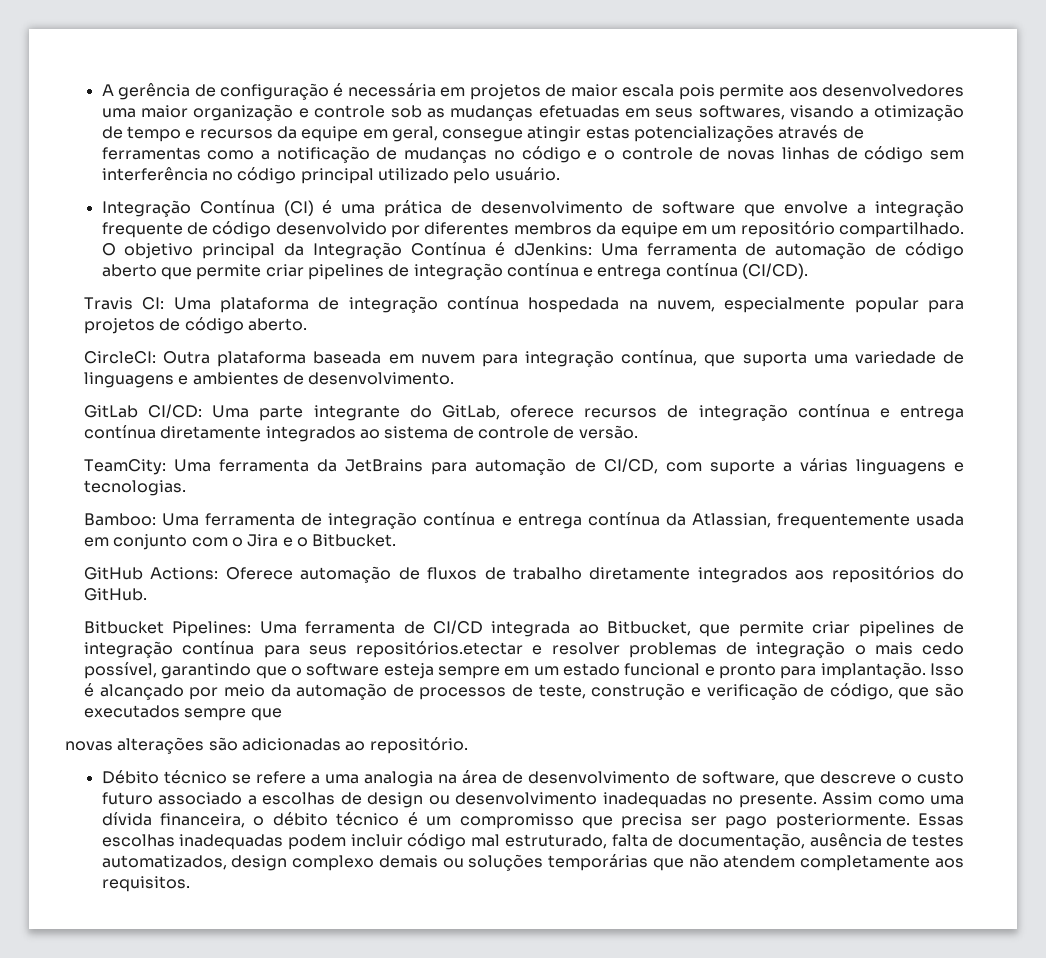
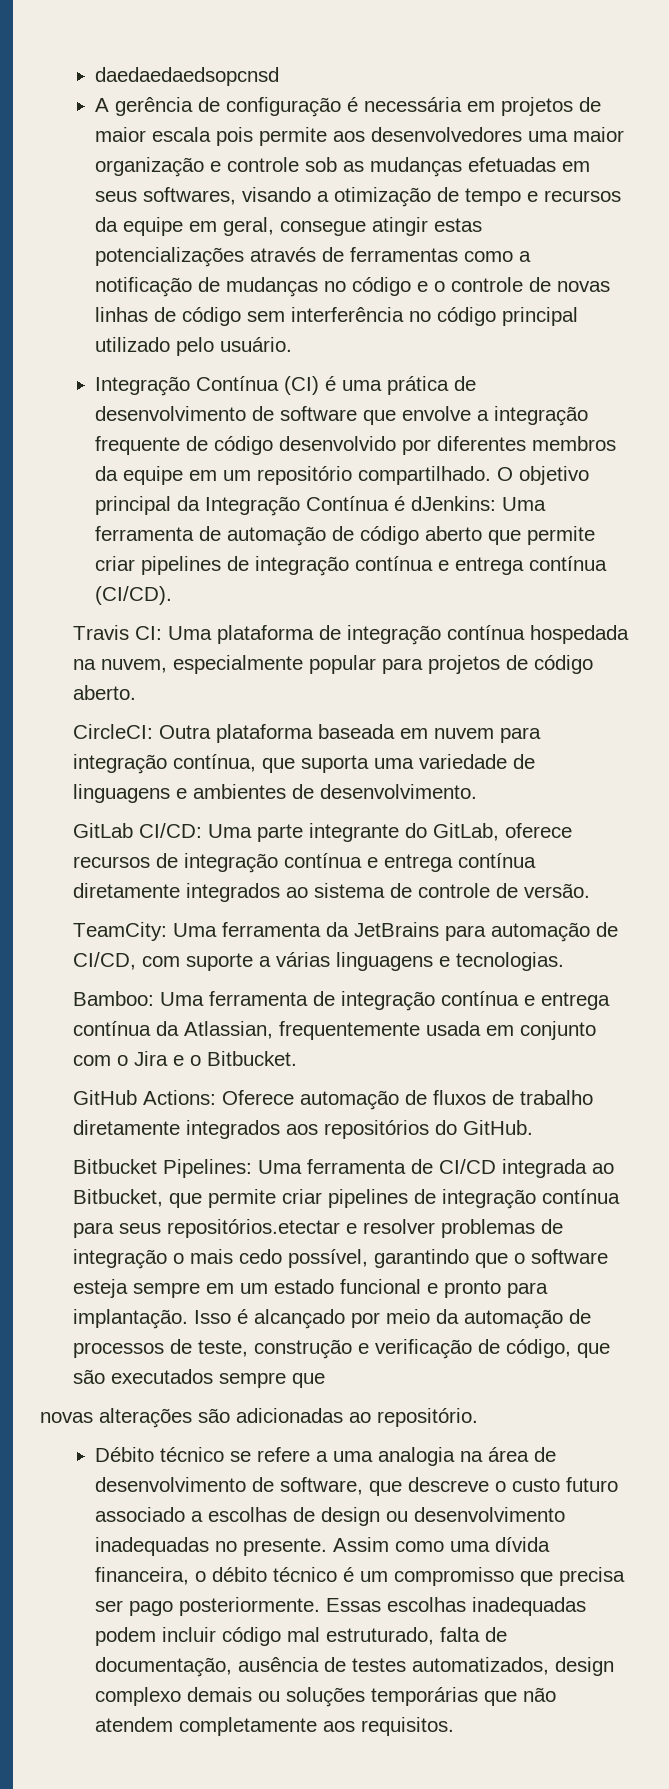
+ daedaedaedsopcnsd

